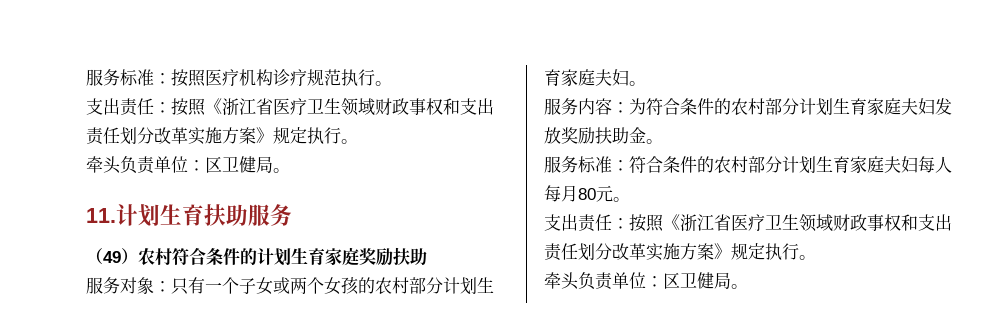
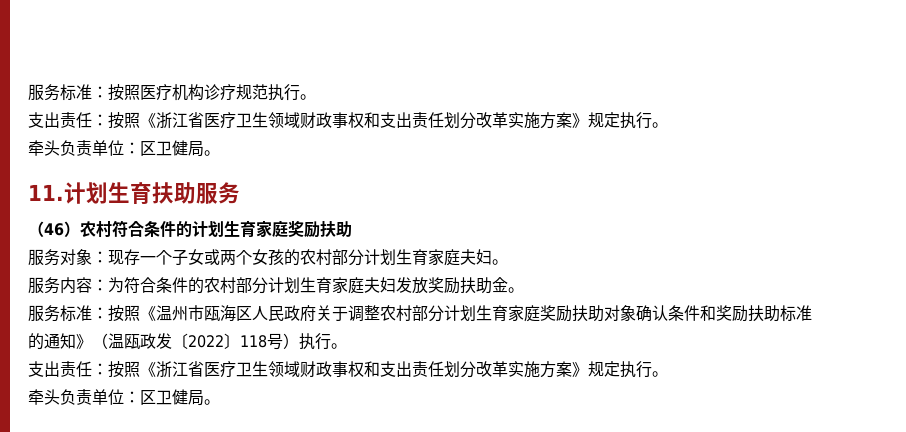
- （49）农村符合条件的计划生育家庭奖励扶助
+ （46）农村符合条件的计划生育家庭奖励扶助
- 服务对象：只有一个子女或两个女孩的农村部分计划生育家庭夫妇。
+ 服务对象：现存一个子女或两个女孩的农村部分计划生育家庭夫妇。
- 服务标准：符合条件的农村部分计划生育家庭夫妇每人每月80元。
+ 服务标准：按照《温州市瓯海区人民政府关于调整农村部分计划生育家庭奖励扶助对象确认条件和奖励扶助标准的通知》（温瓯政发〔2022〕118号）执行。

